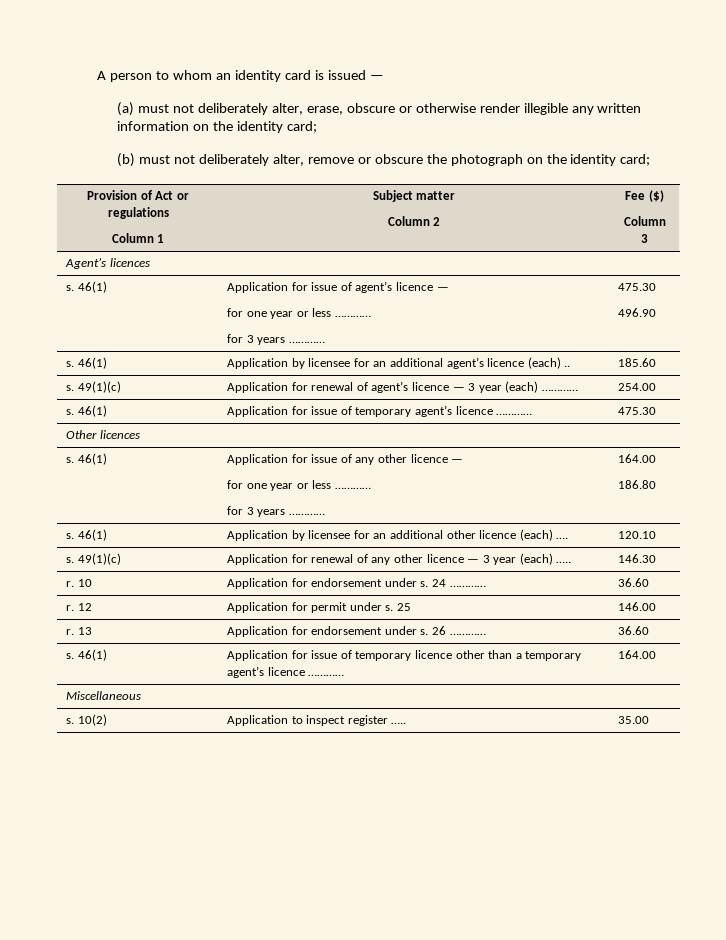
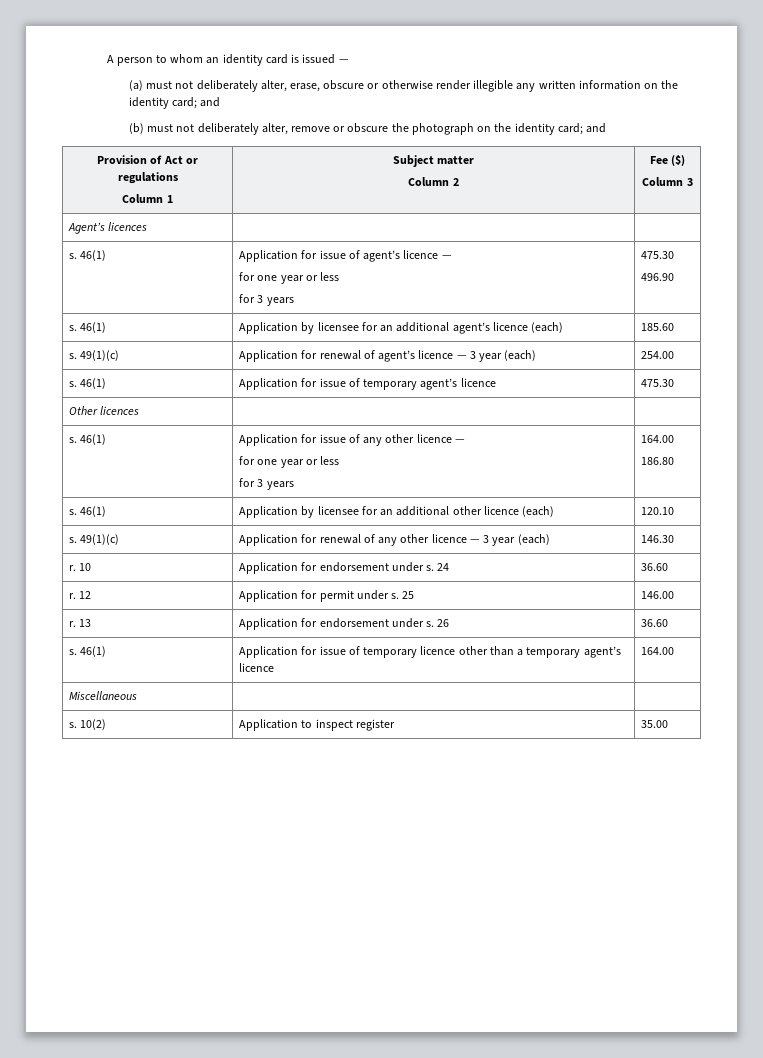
- (a) must not deliberately alter, erase, obscure or otherwise render illegible any written information on the identity card;
+ (a) must not deliberately alter, erase, obscure or otherwise render illegible any written information on the identity card; and
- (b) must not deliberately alter, remove or obscure the photograph on the identity card;
+ (b) must not deliberately alter, remove or obscure the photograph on the identity card; and
  s. 46(1) | Application for issue of agent’s licence —
- for one year or less …………
- for 3 years ………… | 475.30
+ for one year or less
+ for 3 years | 475.30
- s. 46(1) | Application by licensee for an additional agent’s licence (each) .. | 185.60
+ s. 46(1) | Application by licensee for an additional agent’s licence (each) | 185.60
- s. 49(1)(c) | Application for renewal of agent’s licence — 3 year (each) ………… | 254.00
+ s. 49(1)(c) | Application for renewal of agent’s licence — 3 year (each) | 254.00
- s. 46(1) | Application for issue of temporary agent’s licence ………… | 475.30
+ s. 46(1) | Application for issue of temporary agent’s licence | 475.30
  s. 46(1) | Application for issue of any other licence —
- for one year or less …………
- for 3 years ………… | 164.00
+ for one year or less
+ for 3 years | 164.00
- s. 46(1) | Application by licensee for an additional other licence (each) …. | 120.10
+ s. 46(1) | Application by licensee for an additional other licence (each) | 120.10
- s. 49(1)(c) | Application for renewal of any other licence — 3 year (each) ….. | 146.30
+ s. 49(1)(c) | Application for renewal of any other licence — 3 year (each) | 146.30
- r. 10 | Application for endorsement under s. 24 ………… | 36.60
+ r. 10 | Application for endorsement under s. 24 | 36.60
- r. 13 | Application for endorsement under s. 26 ………… | 36.60
+ r. 13 | Application for endorsement under s. 26 | 36.60
- s. 46(1) | Application for issue of temporary licence other than a temporary agent’s licence ………… | 164.00
+ s. 46(1) | Application for issue of temporary licence other than a temporary agent’s licence | 164.00
- s. 10(2) | Application to inspect register ….. | 35.00
+ s. 10(2) | Application to inspect register | 35.00

